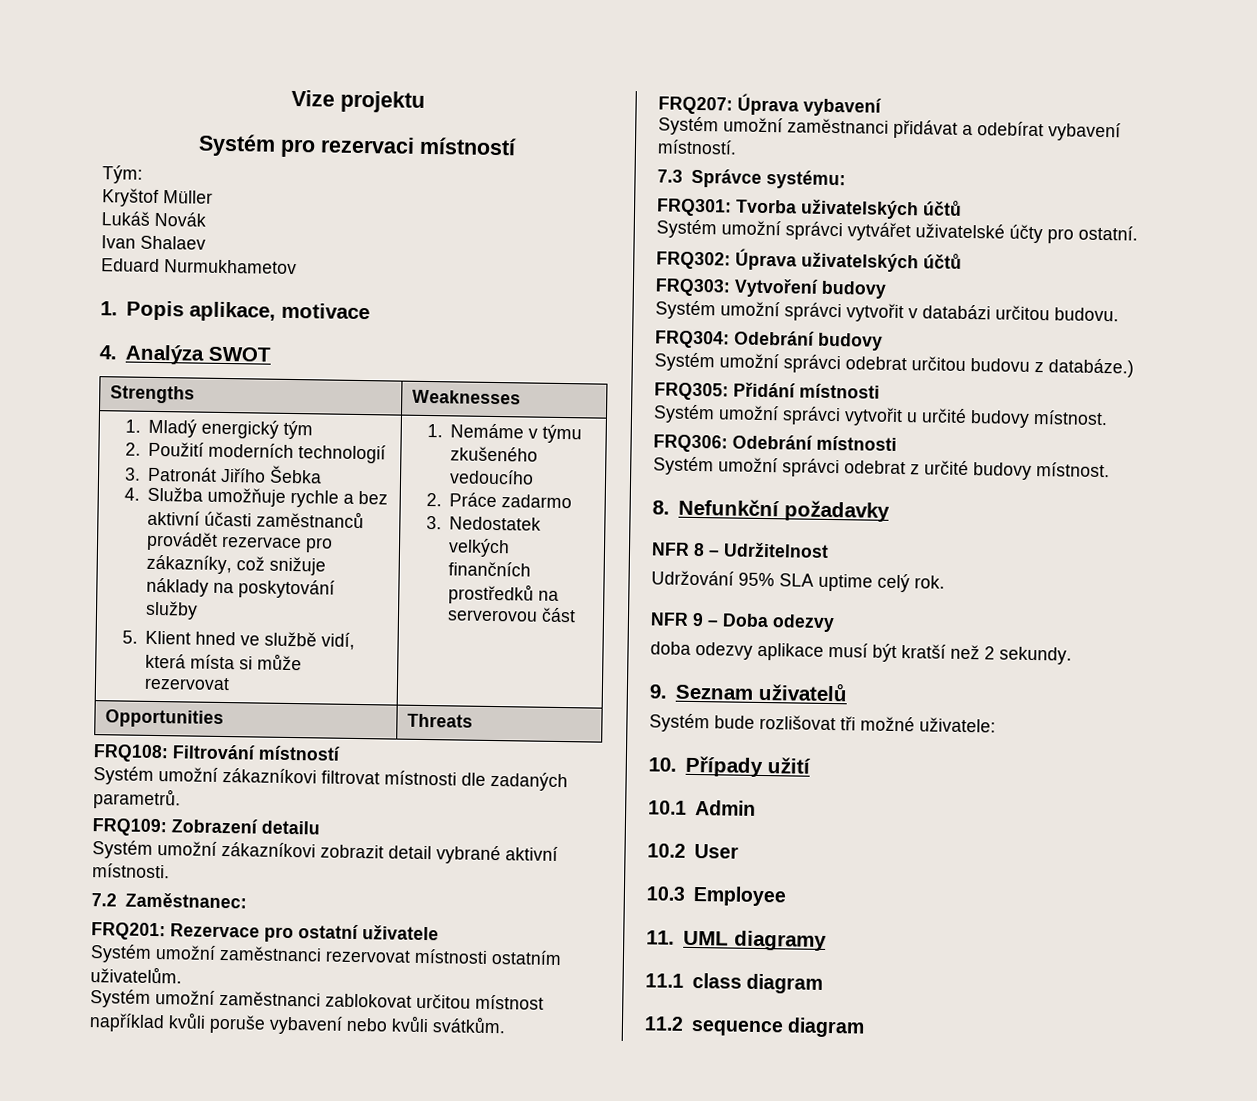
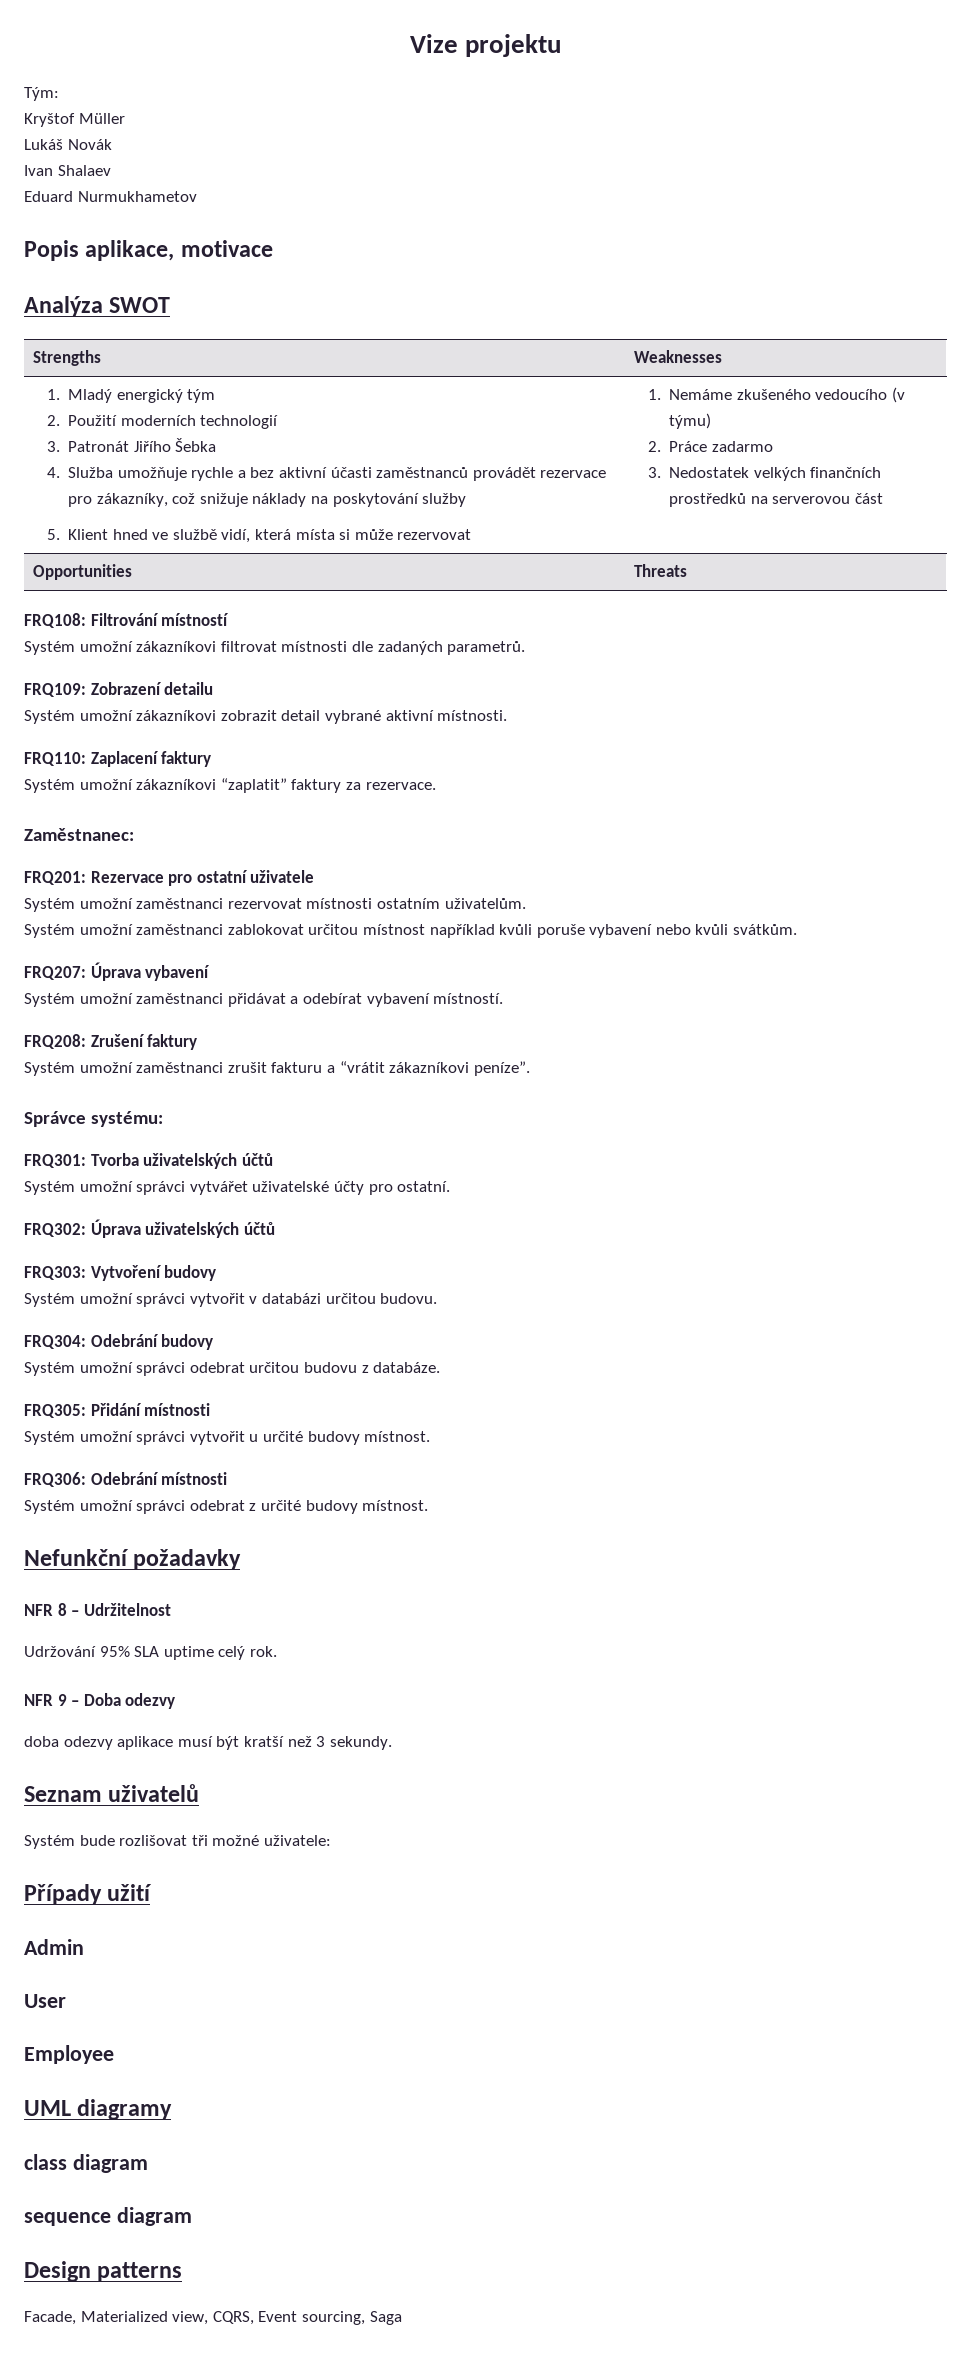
- Systém pro rezervaci místností
- 1. Popis aplikace, motivace
+ Popis aplikace, motivace
- 4. Analýza SWOT
+ Analýza SWOT
- 1. Nemáme v týmu zkušeného vedoucího
+ 1. Nemáme zkušeného vedoucího (v týmu)
- 7.2 Zaměstnanec:
+ FRQ110: Zaplacení faktury
+ Systém umožní zákazníkovi “zaplatit” faktury za rezervace.
+ Zaměstnanec:
- 7.3 Správce systému:
+ FRQ208: Zrušení faktury
+ Systém umožní zaměstnanci zrušit fakturu a “vrátit zákazníkovi peníze”.
+ Správce systému:
- Systém umožní správci odebrat určitou budovu z databáze.)
+ Systém umožní správci odebrat určitou budovu z databáze.
- 8. Nefunkční požadavky
+ Nefunkční požadavky
- doba odezvy aplikace musí být kratší než 2 sekundy.
+ doba odezvy aplikace musí být kratší než 3 sekundy.
- 9. Seznam uživatelů
+ Seznam uživatelů
- 10. Případy užití
+ Případy užití
- 10.1 Admin
+ Admin
- 10.2 User
+ User
- 10.3 Employee
+ Employee
- 11. UML diagramy
+ UML diagramy
- 11.1 class diagram
+ class diagram
- 11.2 sequence diagram
+ sequence diagram
+ Design patterns
+ Facade, Materialized view, CQRS, Event sourcing, Saga

